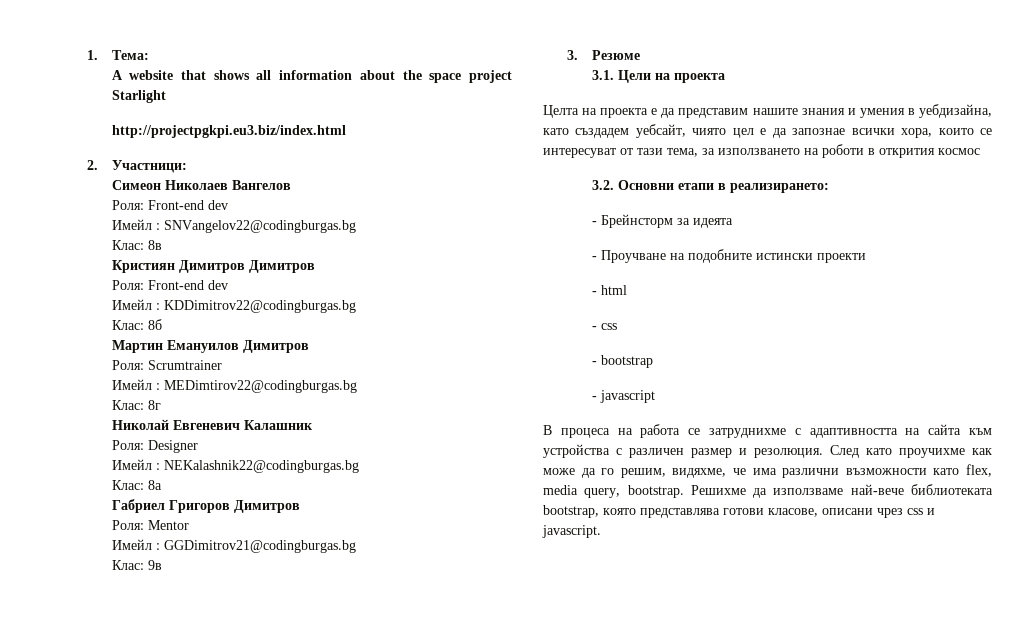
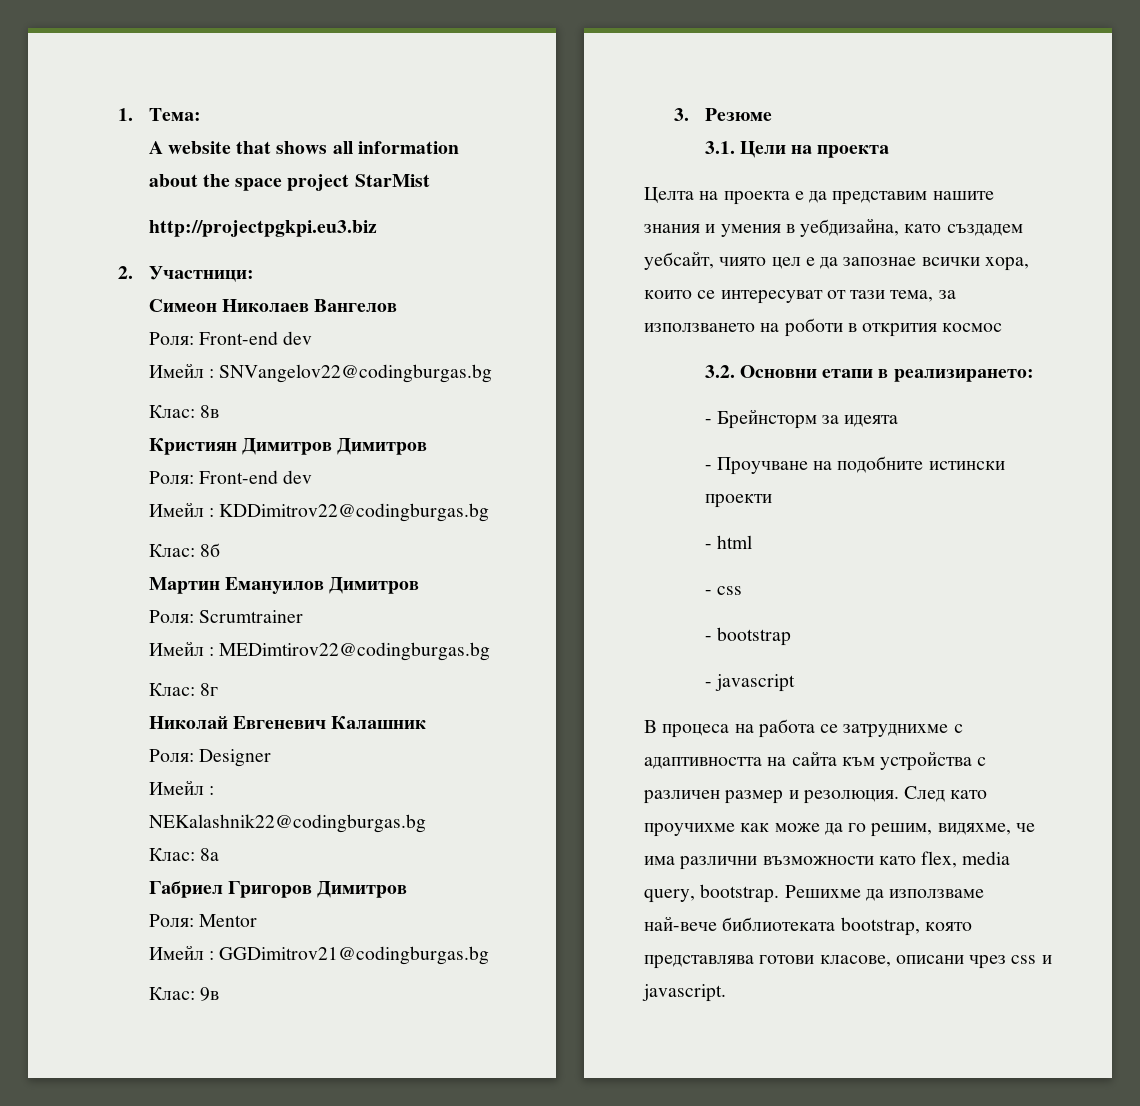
- A website that shows all information about the space project Starlight
- http://projectpgkpi.eu3.biz/index.html
+ A website that shows all information about the space project StarMist
+ http://projectpgkpi.eu3.biz

